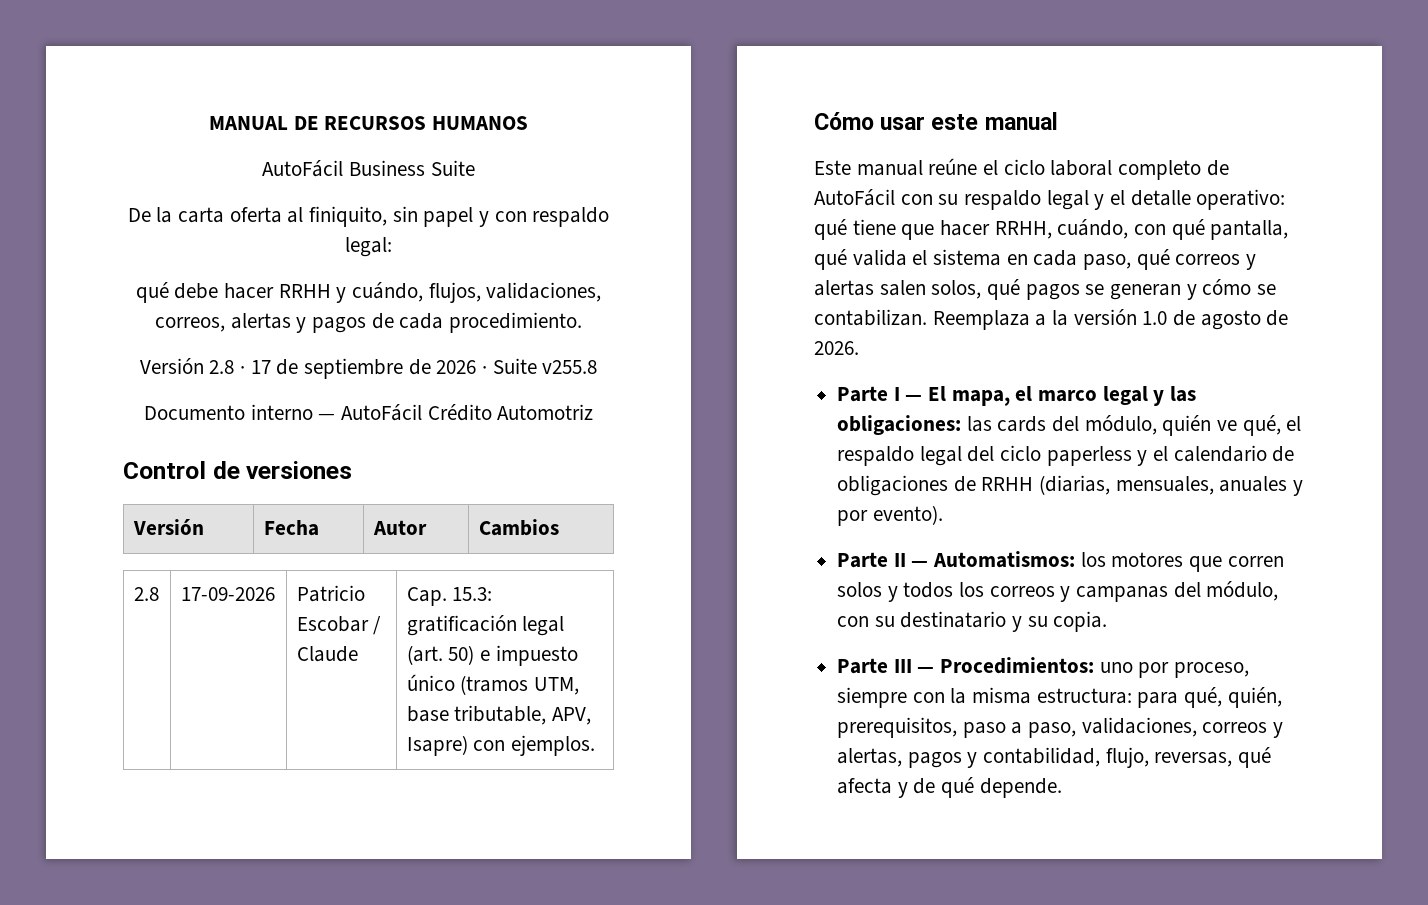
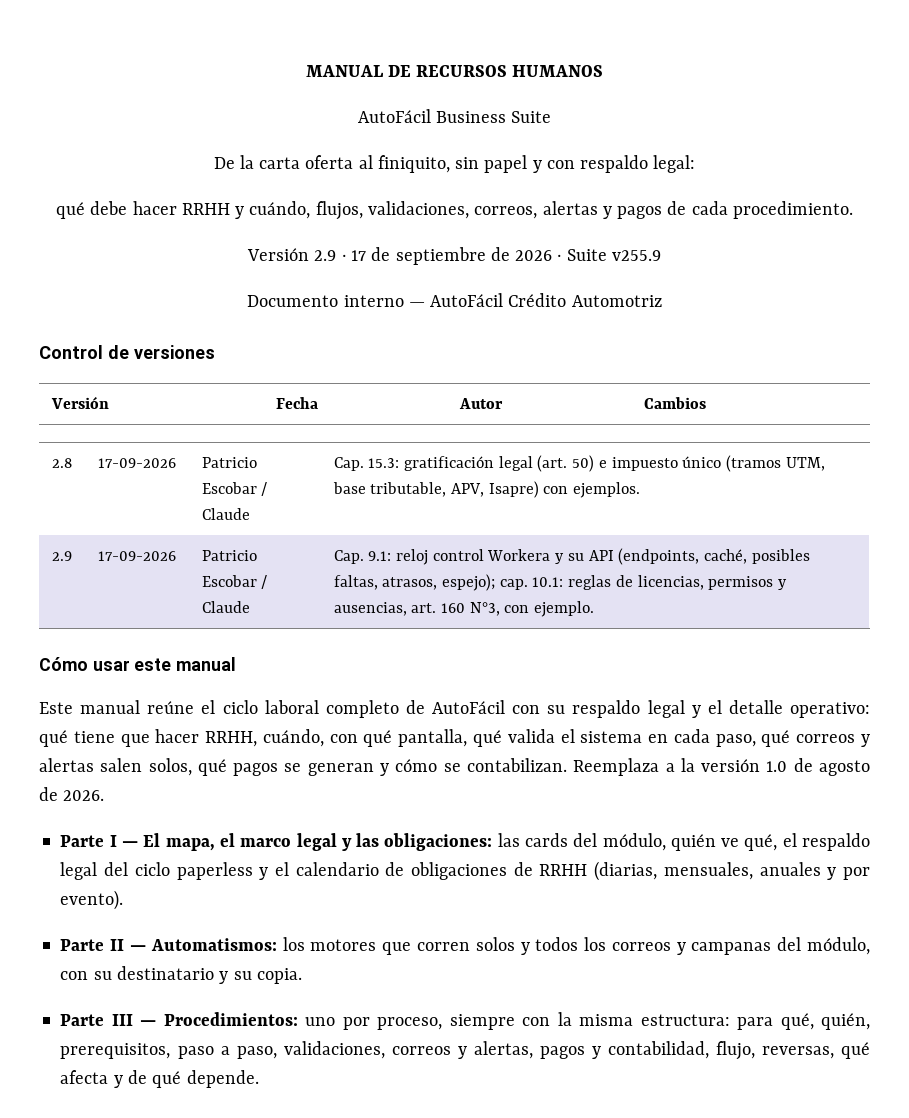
- Versión 2.8 · 17 de septiembre de 2026 · Suite v255.8
+ Versión 2.9 · 17 de septiembre de 2026 · Suite v255.9
+ 2.9 | 17-09-2026 | Patricio Escobar / Claude | Cap. 9.1: reloj control Workera y su API (endpoints, caché, posibles faltas, atrasos, espejo); cap. 10.1: reglas de licencias, permisos y ausencias, art. 160 N°3, con ejemplo.

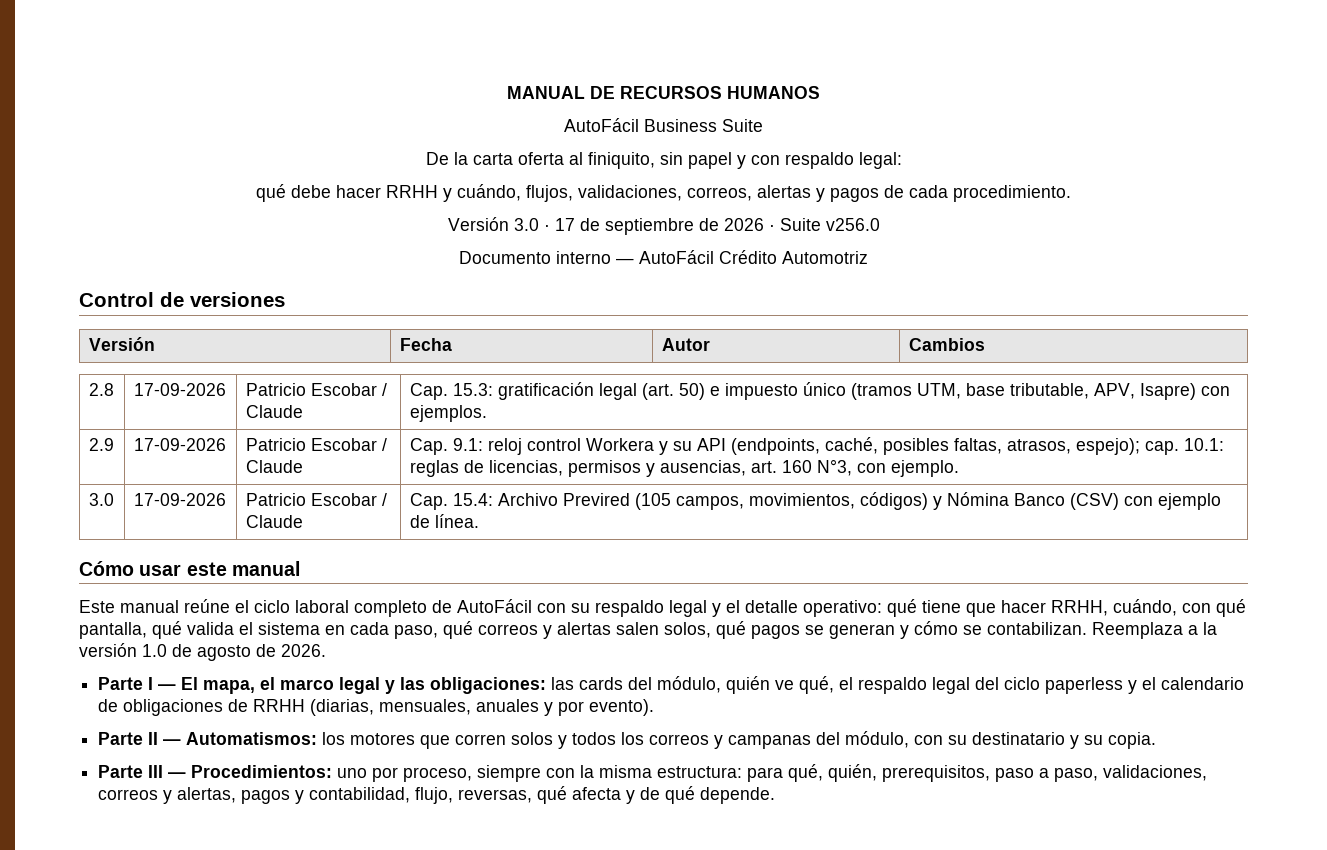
- Versión 2.9 · 17 de septiembre de 2026 · Suite v255.9
+ Versión 3.0 · 17 de septiembre de 2026 · Suite v256.0
+ 3.0 | 17-09-2026 | Patricio Escobar / Claude | Cap. 15.4: Archivo Previred (105 campos, movimientos, códigos) y Nómina Banco (CSV) con ejemplo de línea.

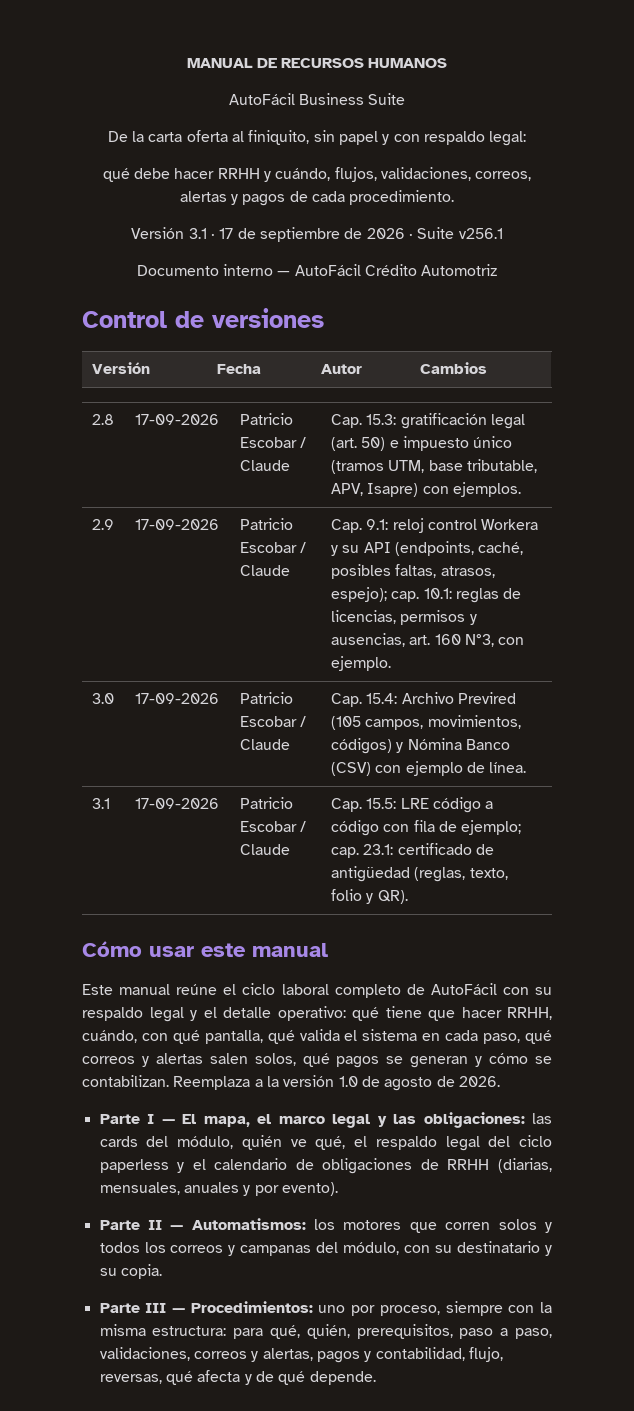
- Versión 3.0 · 17 de septiembre de 2026 · Suite v256.0
+ Versión 3.1 · 17 de septiembre de 2026 · Suite v256.1
+ 3.1 | 17-09-2026 | Patricio Escobar / Claude | Cap. 15.5: LRE código a código con fila de ejemplo; cap. 23.1: certificado de antigüedad (reglas, texto, folio y QR).

